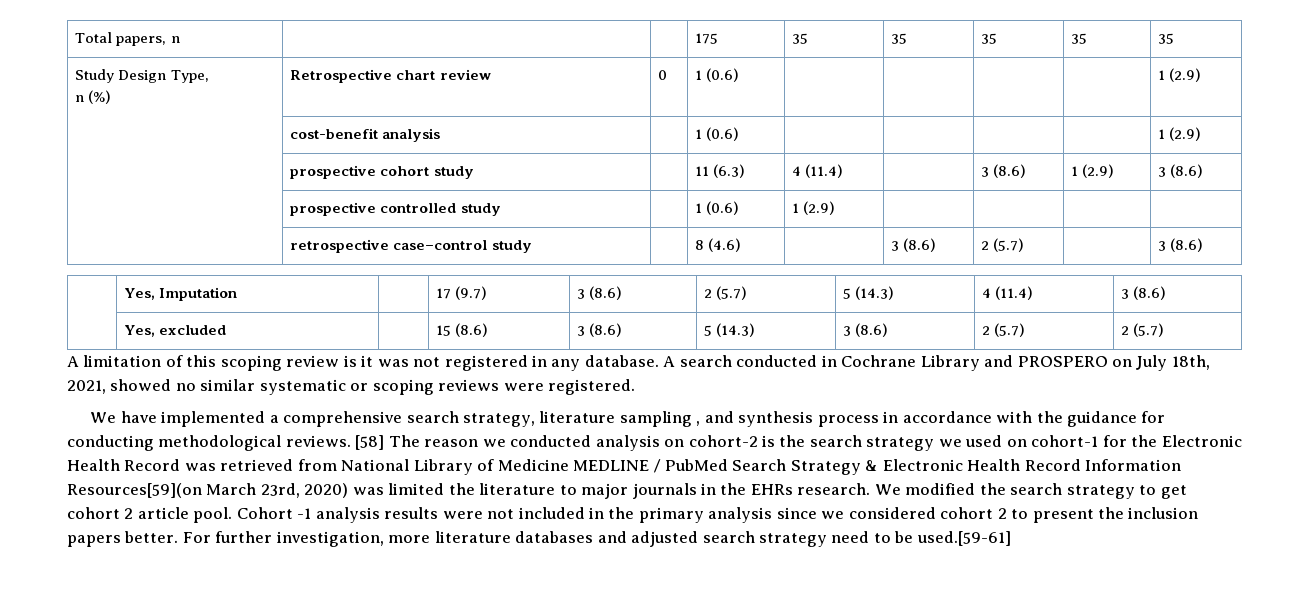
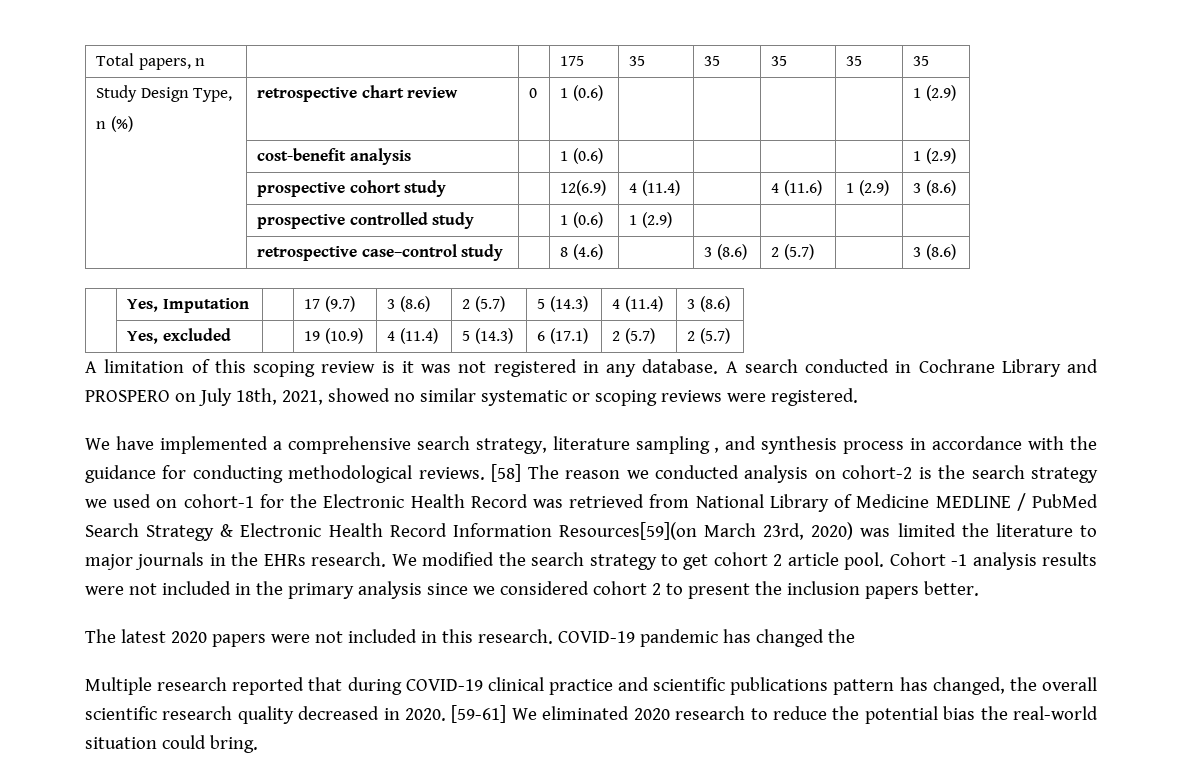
  Study Design Type,
- n (%) | Retrospective chart review | 0 | 1 (0.6) | | | | | 1 (2.9)
+ n (%) | retrospective chart review | 0 | 1 (0.6) | | | | | 1 (2.9)
- | prospective cohort study | | 11 (6.3) | 4 (11.4) | | 3 (8.6) | 1 (2.9) | 3 (8.6)
+ | prospective cohort study | | 12(6.9) | 4 (11.4) | | 4 (11.6) | 1 (2.9) | 3 (8.6)
- | Yes, excluded | | 15 (8.6) | 3 (8.6) | 5 (14.3) | 3 (8.6) | 2 (5.7) | 2 (5.7)
+ | Yes, excluded | | 19 (10.9) | 4 (11.4) | 5 (14.3) | 6 (17.1) | 2 (5.7) | 2 (5.7)
- Cohort -1 analysis results were not included in the primary analysis since we considered cohort 2 to present the inclusion papers better. For further investigation, more literature databases and adjusted search strategy need to be used.[59-61]
+ Cohort -1 analysis results were not included in the primary analysis since we considered cohort 2 to present the inclusion papers better.
+ The latest 2020 papers were not included in this research. COVID-19 pandemic has changed the
+ Multiple research reported that during COVID-19 clinical practice and scientific publications pattern has changed, the overall scientific research quality decreased in 2020. [59-61] We eliminated 2020 research to reduce the potential bias the real-world situation could bring.

